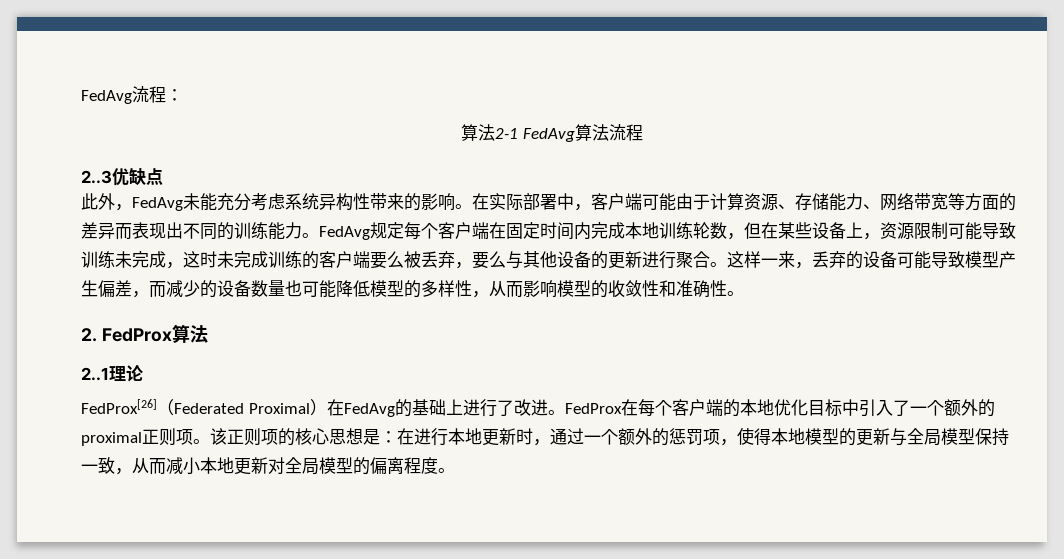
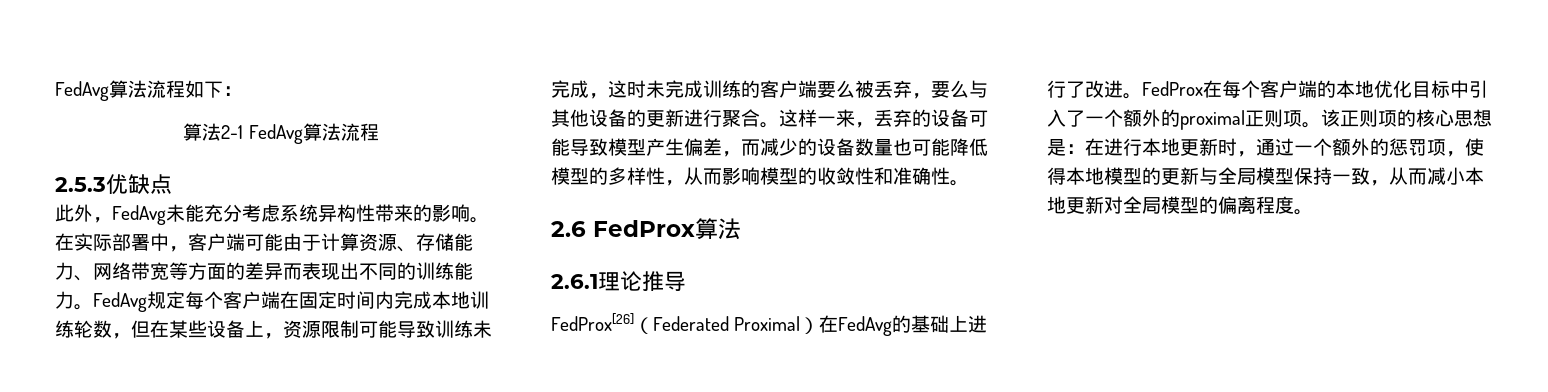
- FedAvg流程：
+ FedAvg算法流程如下：
- 2..3优缺点
+ 2.5.3优缺点
- 2. FedProx算法
+ 2.6 FedProx算法
- 2..1理论
+ 2.6.1理论推导

